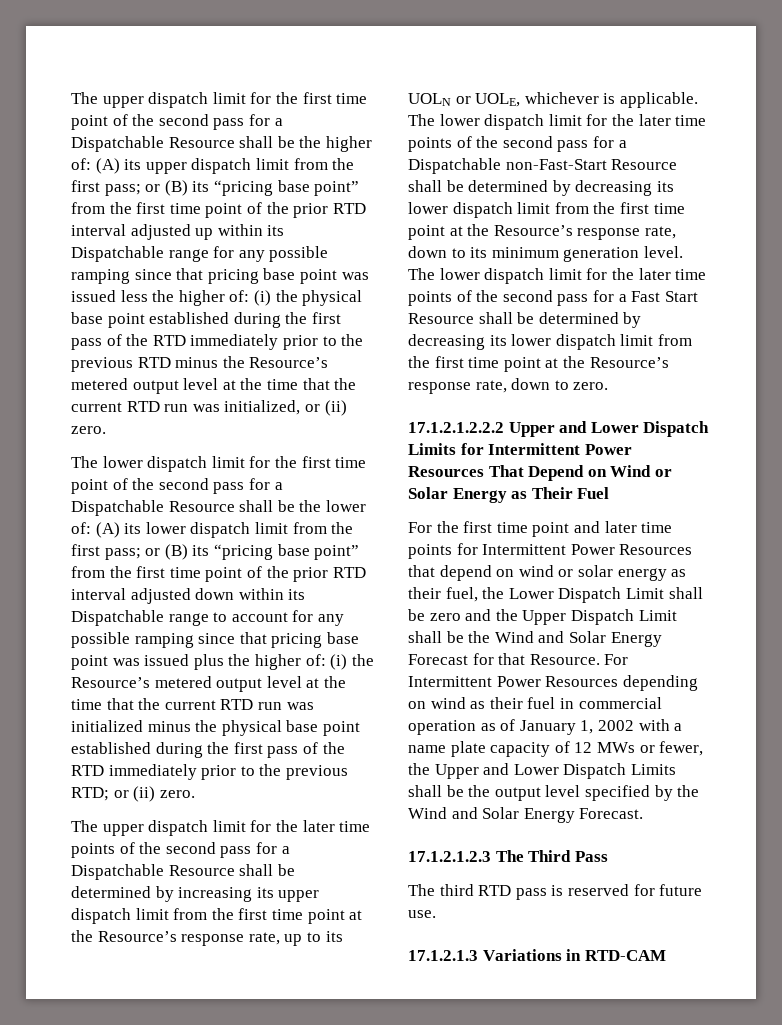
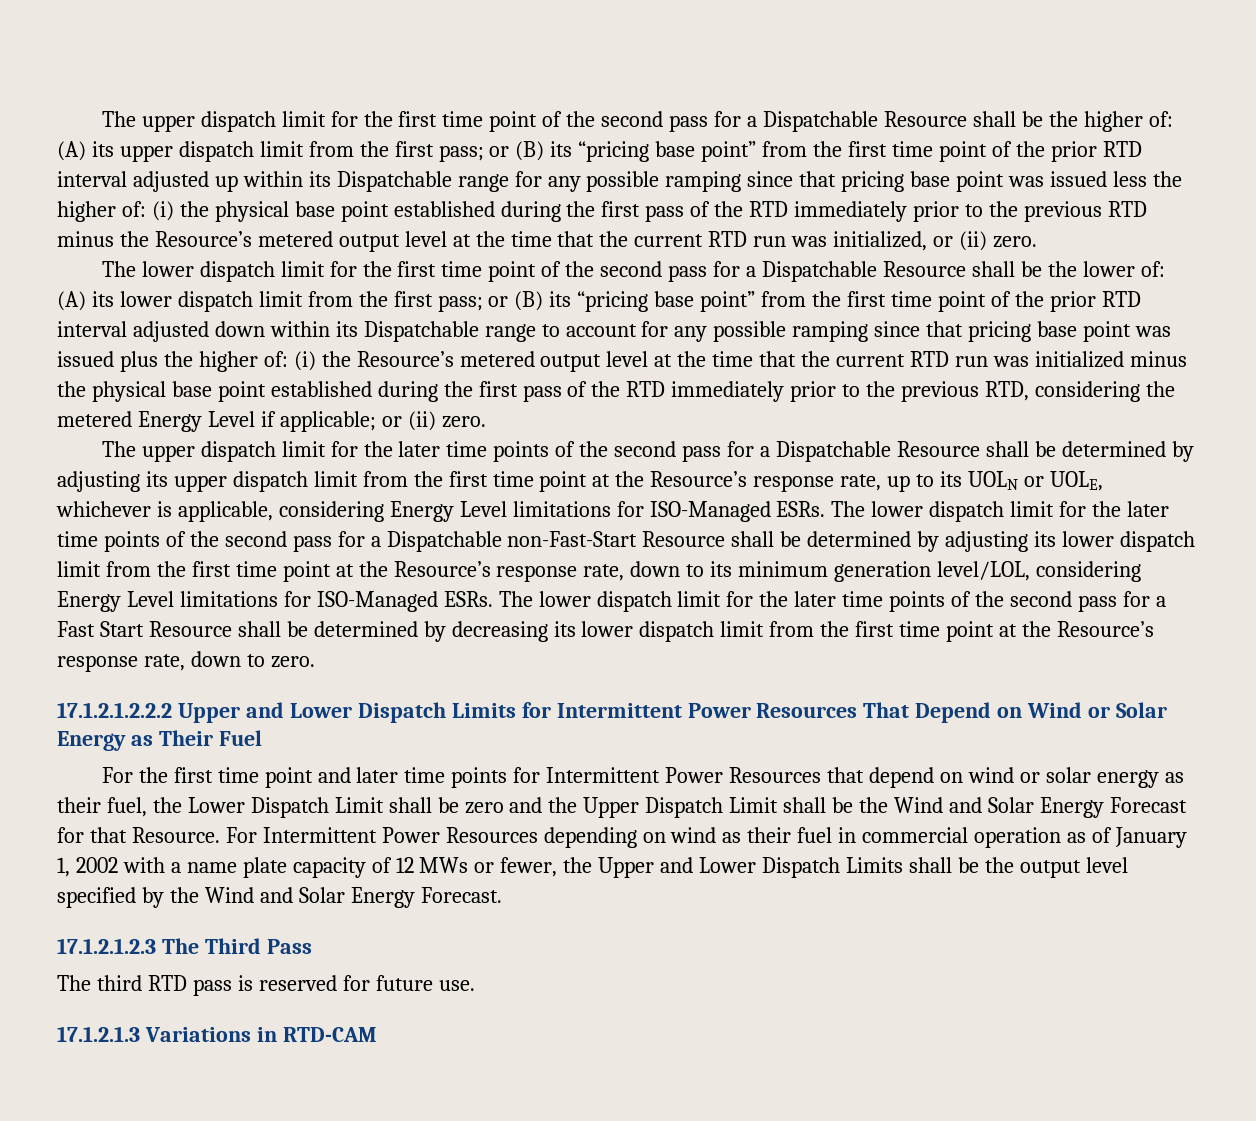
- (i) the Resource’s metered output level at the time that the current RTD run was initialized minus the physical base point established during the first pass of the RTD immediately prior to the previous RTD;
+ (i) the Resource’s metered output level at the time that the current RTD run was initialized minus the physical base point established during the first pass of the RTD immediately prior to the previous RTD, considering the metered Energy Level if applicable;
- The upper dispatch limit for the later time points of the second pass for a Dispatchable Resource shall be determined by increasing its upper dispatch limit from the first time point at the Resource’s response rate, up to its UOLN or UOLE, whichever is applicable.
+ The upper dispatch limit for the later time points of the second pass for a Dispatchable Resource shall be determined by adjusting its upper dispatch limit from the first time point at the Resource’s response rate, up to its UOLN or UOLE, whichever is applicable, considering Energy Level limitations for ISO-Managed ESRs.
- The lower dispatch limit for the later time points of the second pass for a Dispatchable non-Fast-Start Resource shall be determined by decreasing its lower dispatch limit from the first time point at the Resource’s response rate, down to its minimum generation level.
+ The lower dispatch limit for the later time points of the second pass for a Dispatchable non-Fast-Start Resource shall be determined by adjusting its lower dispatch limit from the first time point at the Resource’s response rate, down to its minimum generation level/LOL, considering Energy Level limitations for ISO-Managed ESRs.

